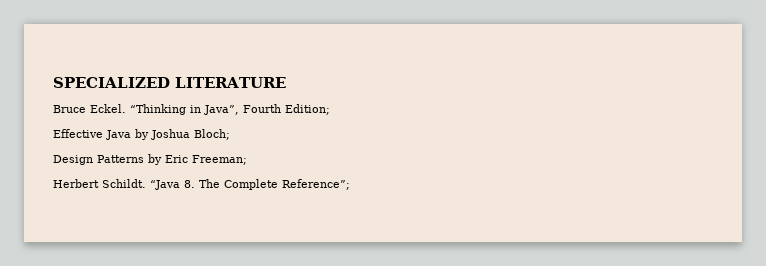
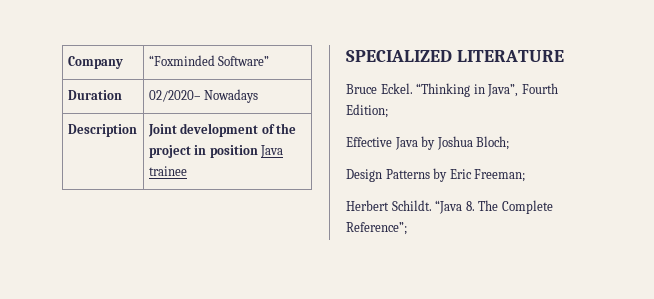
+ Company | “Foxminded Software”
+ Duration | 02/2020– Nowadays
+ Description | Joint development of the project in position Java trainee

